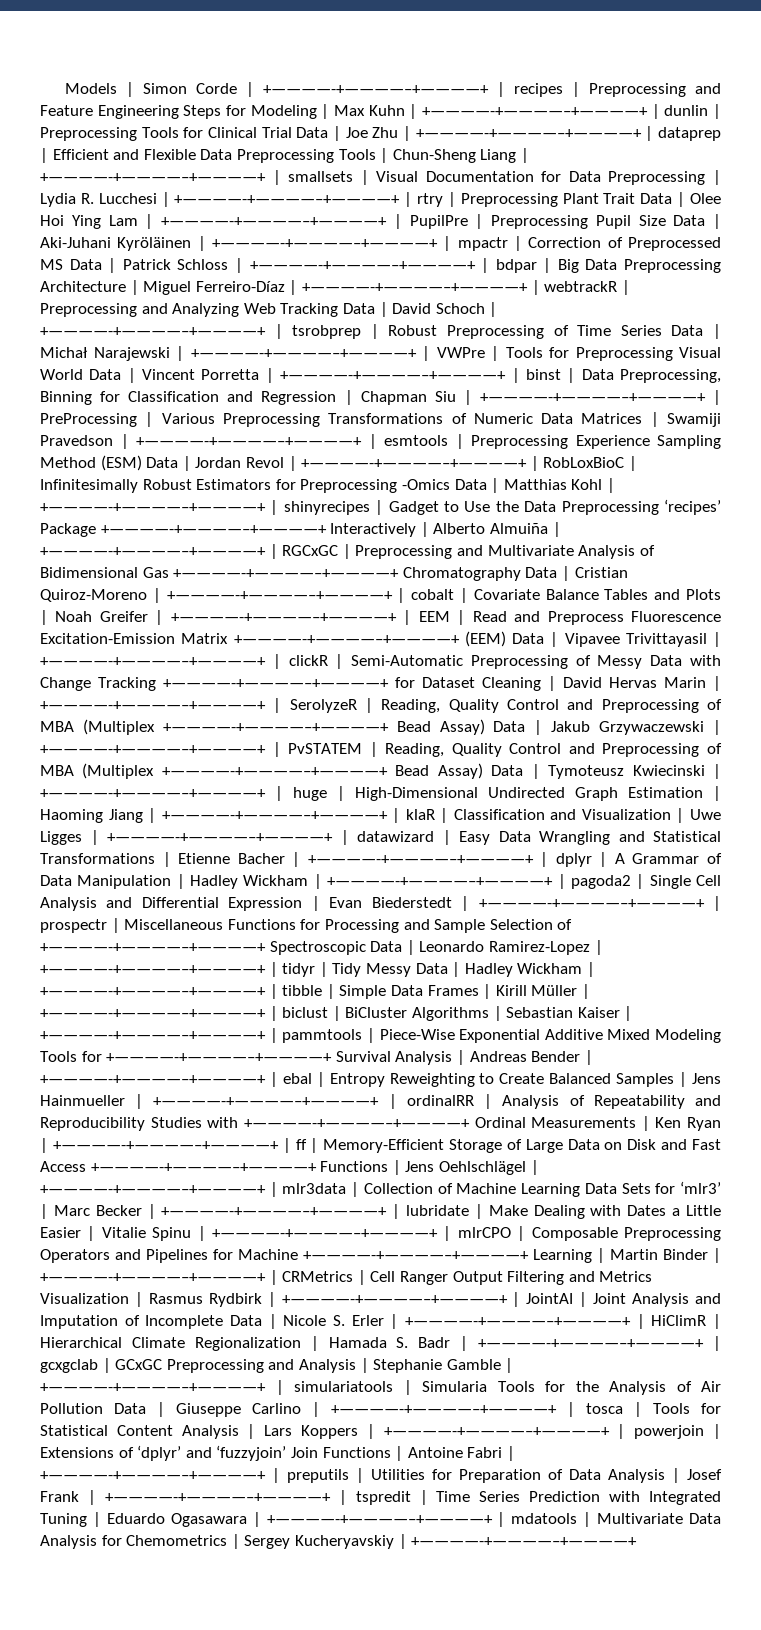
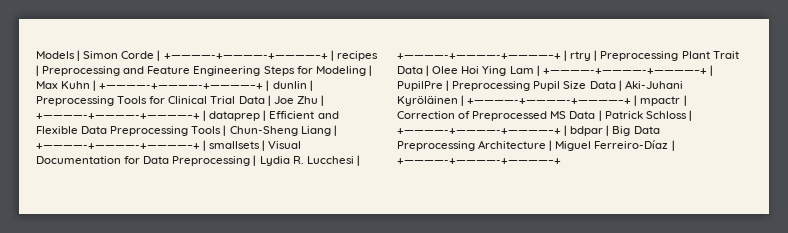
- Models | Simon Corde | +————-+————–+————+ | recipes | Preprocessing and Feature Engineering Steps for Modeling | Max Kuhn | +————-+————–+————+ | dunlin | Preprocessing Tools for Clinical Trial Data | Joe Zhu | +————-+————–+————+ | dataprep | Efficient and Flexible Data Preprocessing Tools | Chun-Sheng Liang | +————-+————–+————+ | smallsets | Visual Documentation for Data Preprocessing | Lydia R. Lucchesi | +————-+————–+————+ | rtry | Preprocessing Plant Trait Data | Olee Hoi Ying Lam | +————-+————–+————+ | PupilPre | Preprocessing Pupil Size Data | Aki-Juhani Kyröläinen | +————-+————–+————+ | mpactr | Correction of Preprocessed MS Data | Patrick Schloss | +————-+————–+————+ | bdpar | Big Data Preprocessing Architecture | Miguel Ferreiro-Díaz | +————-+————–+————+ | webtrackR | Preprocessing and Analyzing Web Tracking Data | David Schoch | +————-+————–+————+ | tsrobprep | Robust Preprocessing of Time Series Data | Michał Narajewski | +————-+————–+————+ | VWPre | Tools for Preprocessing Visual World Data | Vincent Porretta | +————-+————–+————+ | binst | Data Preprocessing, Binning for Classification and Regression | Chapman Siu | +————-+————–+————+ | PreProcessing | Various Preprocessing Transformations of Numeric Data Matrices | Swamiji Pravedson | +————-+————–+————+ | esmtools | Preprocessing Experience Sampling Method (ESM) Data | Jordan Revol | +————-+————–+————+ | RobLoxBioC | Infinitesimally Robust Estimators for Preprocessing -Omics Data | Matthias Kohl | +————-+————–+————+ | shinyrecipes | Gadget to Use the Data Preprocessing ‘recipes’ Package +————-+————–+————+ Interactively | Alberto Almuiña | +————-+————–+————+ | RGCxGC | Preprocessing and Multivariate Analysis of Bidimensional Gas +————-+————–+————+ Chromatography Data | Cristian Quiroz-Moreno | +————-+————–+————+ | cobalt | Covariate Balance Tables and Plots | Noah Greifer | +————-+————–+————+ | EEM | Read and Preprocess Fluorescence Excitation-Emission Matrix +————-+————–+————+ (EEM) Data | Vipavee Trivittayasil | +————-+————–+————+ | clickR | Semi-Automatic Preprocessing of Messy Data with Change Tracking +————-+————–+————+ for Dataset Cleaning | David Hervas Marin | +————-+————–+————+ | SerolyzeR | Reading, Quality Control and Preprocessing of MBA (Multiplex +————-+————–+————+ Bead Assay) Data | Jakub Grzywaczewski | +————-+————–+————+ | PvSTATEM | Reading, Quality Control and Preprocessing of MBA (Multiplex +————-+————–+————+ Bead Assay) Data | Tymoteusz Kwiecinski | +————-+————–+————+ | huge | High-Dimensional Undirected Graph Estimation | Haoming Jiang | +————-+————–+————+ | klaR | Classification and Visualization | Uwe Ligges | +————-+————–+————+ | datawizard | Easy Data Wrangling and Statistical Transformations | Etienne Bacher | +————-+————–+————+ | dplyr | A Grammar of Data Manipulation | Hadley Wickham | +————-+————–+————+ | pagoda2 | Single Cell Analysis and Differential Expression | Evan Biederstedt | +————-+————–+————+ | prospectr | Miscellaneous Functions for Processing and Sample Selection of +————-+————–+————+ Spectroscopic Data | Leonardo Ramirez-Lopez | +————-+————–+————+ | tidyr | Tidy Messy Data | Hadley Wickham | +————-+————–+————+ | tibble | Simple Data Frames | Kirill Müller | +————-+————–+————+ | biclust | BiCluster Algorithms | Sebastian Kaiser | +————-+————–+————+ | pammtools | Piece-Wise Exponential Additive Mixed Modeling Tools for +————-+————–+————+ Survival Analysis | Andreas Bender | +————-+————–+————+ | ebal | Entropy Reweighting to Create Balanced Samples | Jens Hainmueller | +————-+————–+————+ | ordinalRR | Analysis of Repeatability and Reproducibility Studies with +————-+————–+————+ Ordinal Measurements | Ken Ryan | +————-+————–+————+ | ff | Memory-Efficient Storage of Large Data on Disk and Fast Access +————-+————–+————+ Functions | Jens Oehlschlägel | +————-+————–+————+ | mlr3data | Collection of Machine Learning Data Sets for ‘mlr3’ | Marc Becker | +————-+————–+————+ | lubridate | Make Dealing with Dates a Little Easier | Vitalie Spinu | +————-+————–+————+ | mlrCPO | Composable Preprocessing Operators and Pipelines for Machine +————-+————–+————+ Learning | Martin Binder | +————-+————–+————+ | CRMetrics | Cell Ranger Output Filtering and Metrics Visualization | Rasmus Rydbirk | +————-+————–+————+ | JointAI | Joint Analysis and Imputation of Incomplete Data | Nicole S. Erler | +————-+————–+————+ | HiClimR | Hierarchical Climate Regionalization | Hamada S. Badr | +————-+————–+————+ | gcxgclab | GCxGC Preprocessing and Analysis | Stephanie Gamble | +————-+————–+————+ | simulariatools | Simularia Tools for the Analysis of Air Pollution Data | Giuseppe Carlino | +————-+————–+————+ | tosca | Tools for Statistical Content Analysis | Lars Koppers | +————-+————–+————+ | powerjoin | Extensions of ‘dplyr’ and ‘fuzzyjoin’ Join Functions | Antoine Fabri | +————-+————–+————+ | preputils | Utilities for Preparation of Data Analysis | Josef Frank | +————-+————–+————+ | tspredit | Time Series Prediction with Integrated Tuning | Eduardo Ogasawara | +————-+————–+————+ | mdatools | Multivariate Data Analysis for Chemometrics | Sergey Kucheryavskiy | +————-+————–+————+
+ Models | Simon Corde | +————-+————-+————–+ | recipes | Preprocessing and Feature Engineering Steps for Modeling | Max Kuhn | +————-+————-+————–+ | dunlin | Preprocessing Tools for Clinical Trial Data | Joe Zhu | +————-+————-+————–+ | dataprep | Efficient and Flexible Data Preprocessing Tools | Chun-Sheng Liang | +————-+————-+————–+ | smallsets | Visual Documentation for Data Preprocessing | Lydia R. Lucchesi | +————-+————-+————–+ | rtry | Preprocessing Plant Trait Data | Olee Hoi Ying Lam | +————-+————-+————–+ | PupilPre | Preprocessing Pupil Size Data | Aki-Juhani Kyröläinen | +————-+————-+————–+ | mpactr | Correction of Preprocessed MS Data | Patrick Schloss | +————-+————-+————–+ | bdpar | Big Data Preprocessing Architecture | Miguel Ferreiro-Díaz | +————-+————-+————–+

